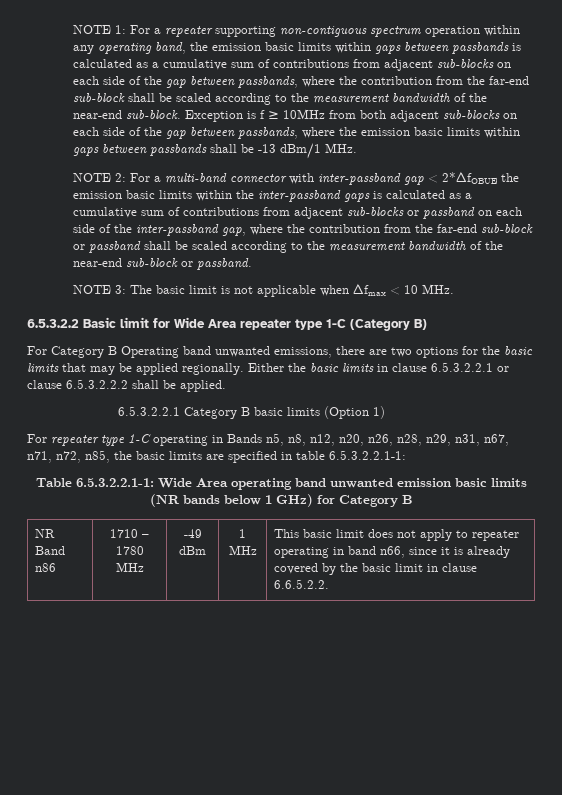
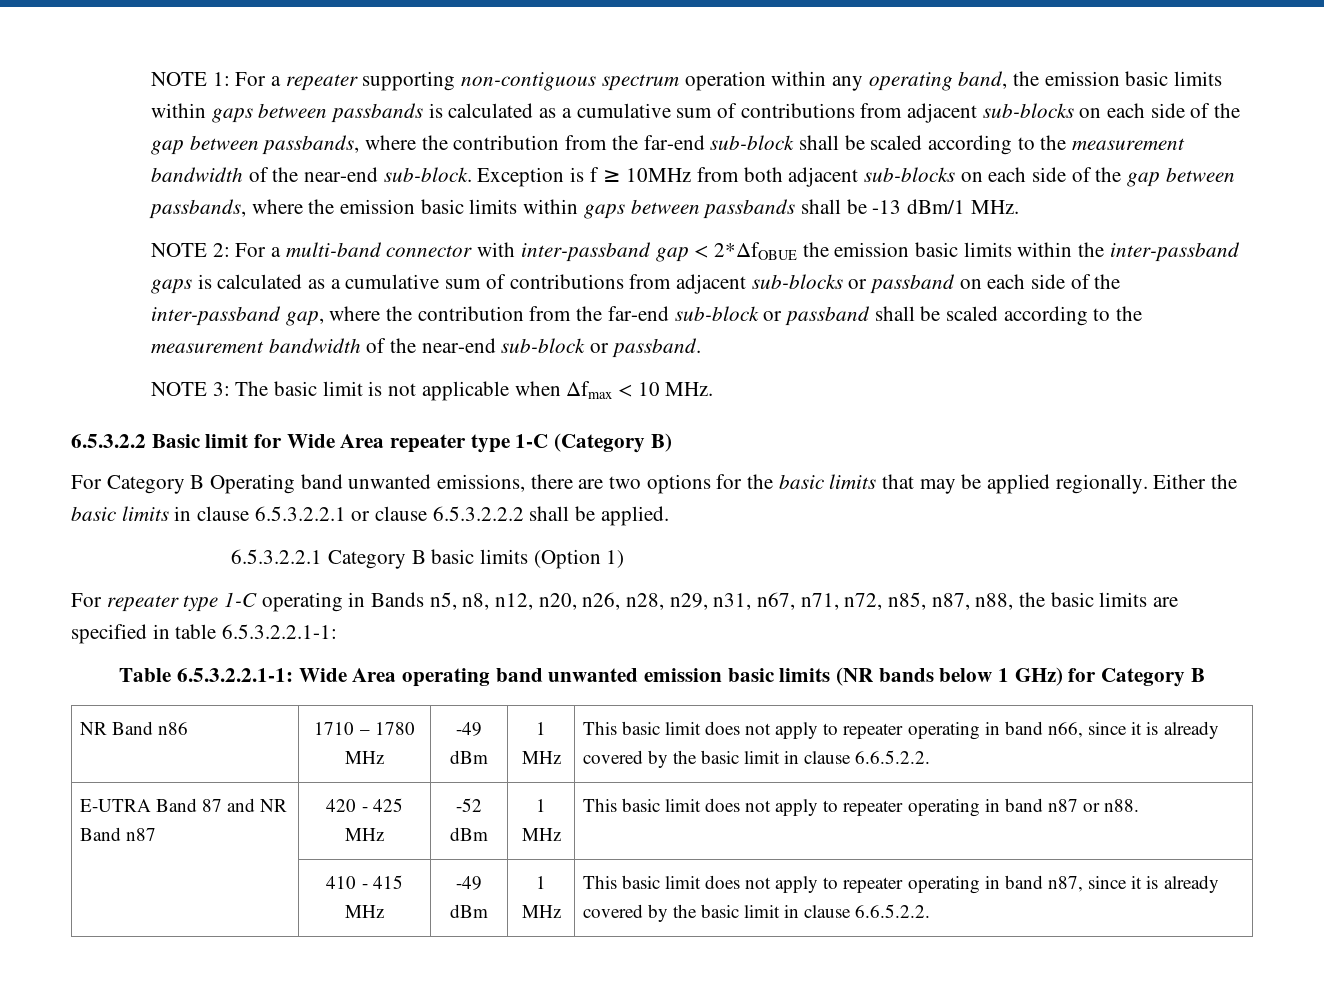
- For repeater type 1-C operating in Bands n5, n8, n12, n20, n26, n28, n29, n31, n67, n71, n72, n85, the basic limits are specified in table 6.5.3.2.2.1-1:
+ For repeater type 1-C operating in Bands n5, n8, n12, n20, n26, n28, n29, n31, n67, n71, n72, n85, n87, n88, the basic limits are specified in table 6.5.3.2.2.1-1:
+ E-UTRA Band 87 and NR Band n87 | 420 - 425 MHz | -52 dBm | 1 MHz | This basic limit does not apply to repeater operating in band n87 or n88.
+ | 410 - 415 MHz | -49 dBm | 1 MHz | This basic limit does not apply to repeater operating in band n87, since it is already covered by the basic limit in clause 6.6.5.2.2.

